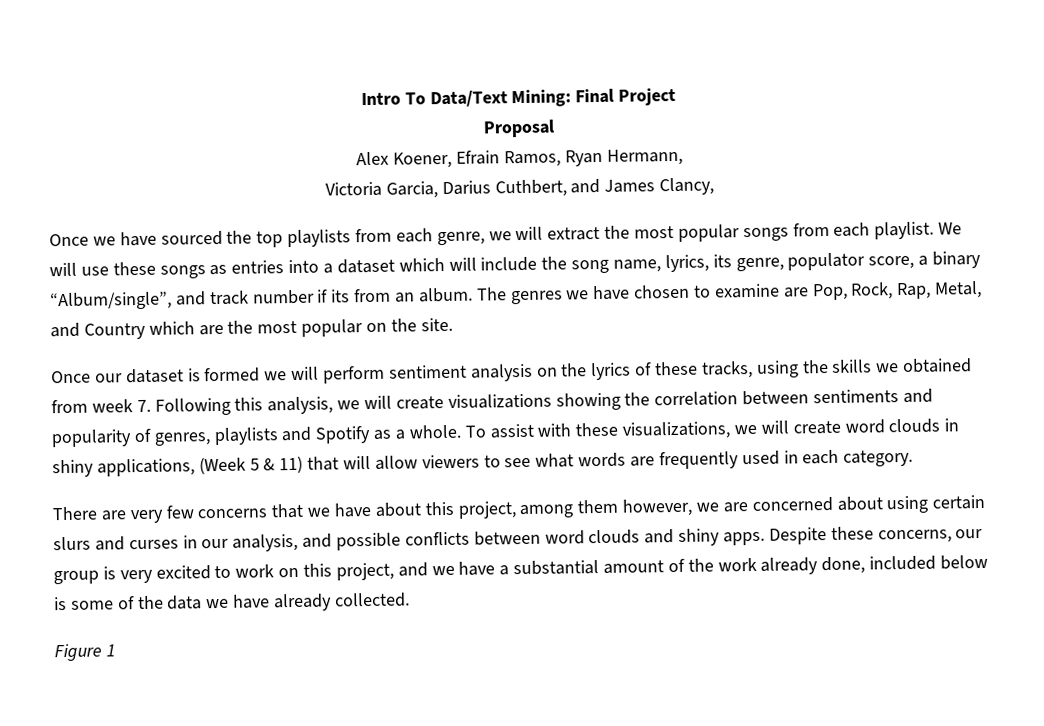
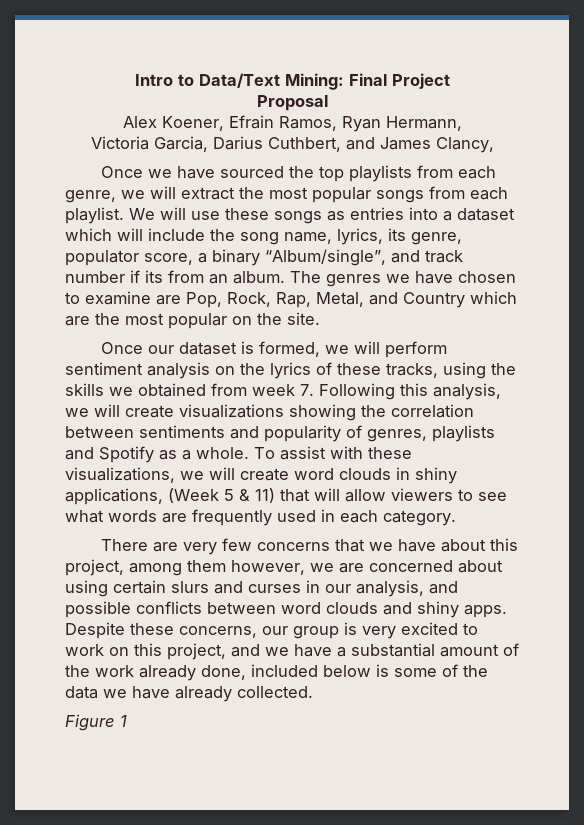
- Intro To Data/Text Mining: Final Project
+ Intro to Data/Text Mining: Final Project
- Once our dataset is formed we will perform sentiment analysis on the lyrics of these tracks, using the skills we obtained from week 7. Following this analysis, we will create visualizations showing the correlation between sentiments and popularity of genres, playlists and Spotify as a whole.
+ Once our dataset is formed, we will perform sentiment analysis on the lyrics of these tracks, using the skills we obtained from week 7. Following this analysis, we will create visualizations showing the correlation between sentiments and popularity of genres, playlists and Spotify as a whole.

